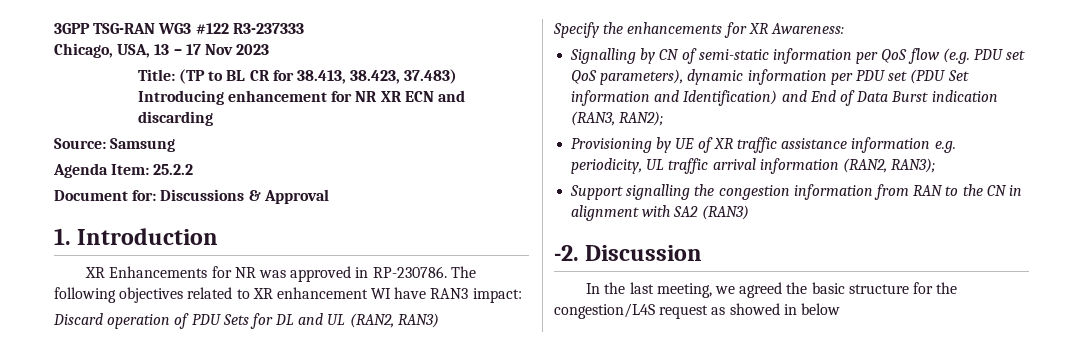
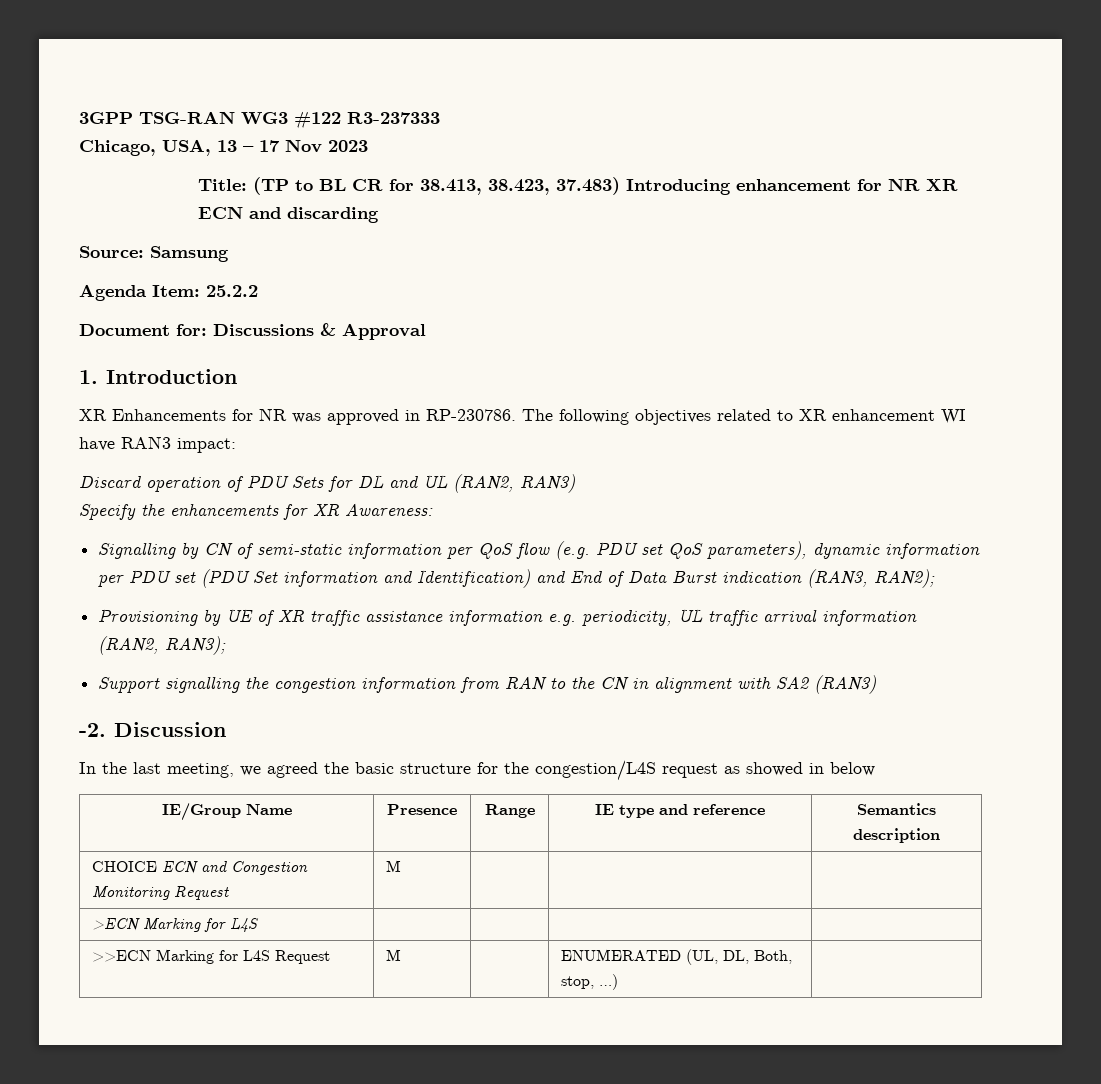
+ IE/Group Name | Presence | Range | IE type and reference | Semantics description
+ CHOICE ECN and Congestion Monitoring Request | M | | |
+ >ECN Marking for L4S | | | |
+ >>ECN Marking for L4S Request | M | | ENUMERATED (UL, DL, Both, stop, …) |

